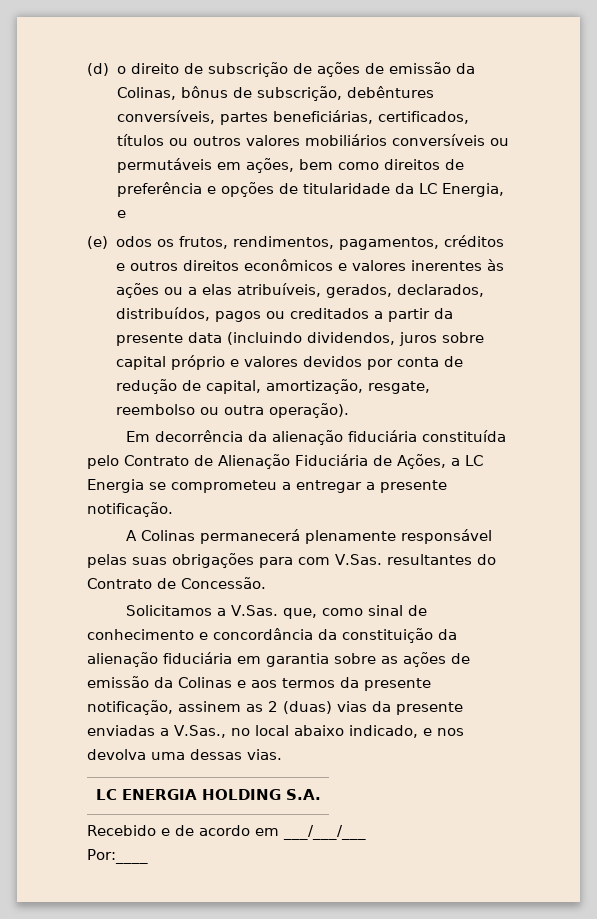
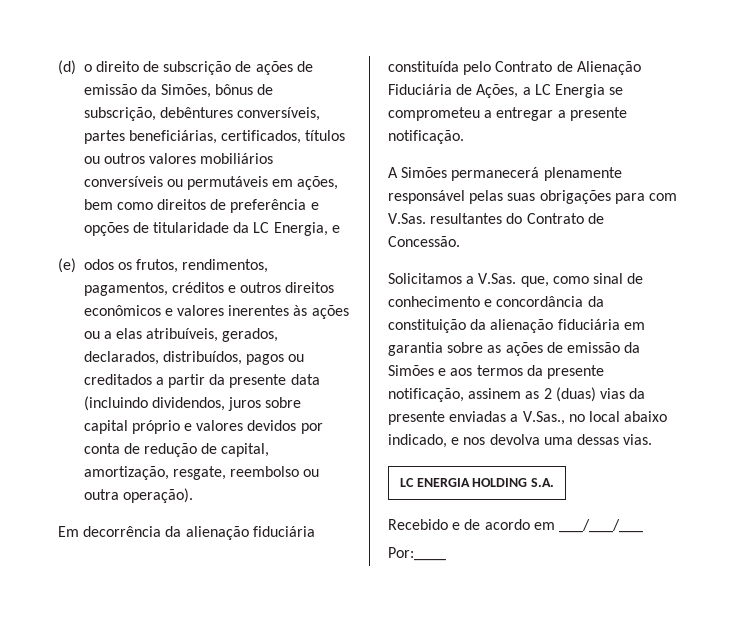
- (d) o direito de subscrição de ações de emissão da Colinas, bônus de subscrição, debêntures conversíveis, partes beneficiárias, certificados, títulos ou outros valores mobiliários conversíveis ou permutáveis em ações, bem como direitos de preferência e opções de titularidade da LC Energia, e
+ (d) o direito de subscrição de ações de emissão da Simões, bônus de subscrição, debêntures conversíveis, partes beneficiárias, certificados, títulos ou outros valores mobiliários conversíveis ou permutáveis em ações, bem como direitos de preferência e opções de titularidade da LC Energia, e
- A Colinas permanecerá plenamente responsável pelas suas obrigações para com V.Sas. resultantes do Contrato de Concessão.
+ A Simões permanecerá plenamente responsável pelas suas obrigações para com V.Sas. resultantes do Contrato de Concessão.
- Solicitamos a V.Sas. que, como sinal de conhecimento e concordância da constituição da alienação fiduciária em garantia sobre as ações de emissão da Colinas e aos termos da presente notificação, assinem as 2 (duas) vias da presente enviadas a V.Sas., no local abaixo indicado, e nos devolva uma dessas vias.
+ Solicitamos a V.Sas. que, como sinal de conhecimento e concordância da constituição da alienação fiduciária em garantia sobre as ações de emissão da Simões e aos termos da presente notificação, assinem as 2 (duas) vias da presente enviadas a V.Sas., no local abaixo indicado, e nos devolva uma dessas vias.

